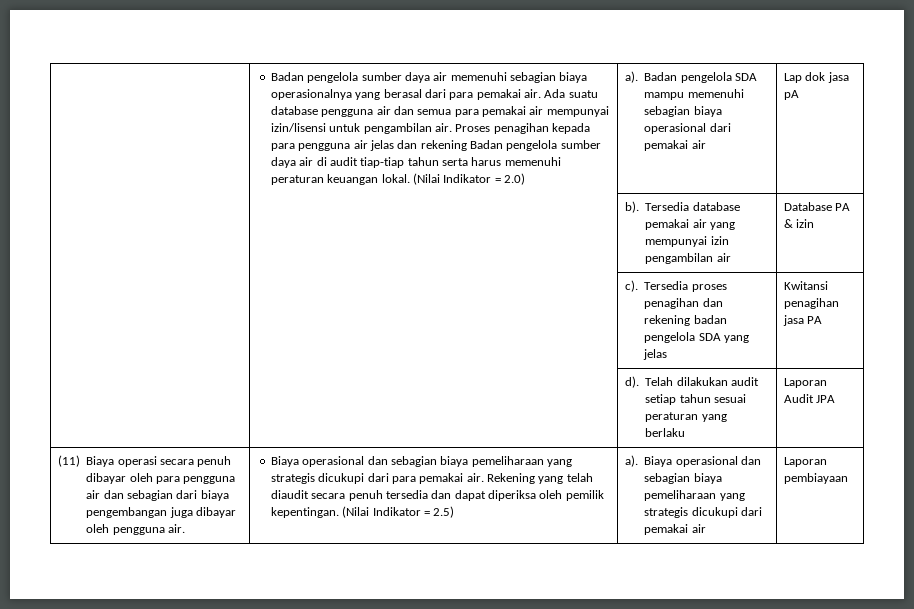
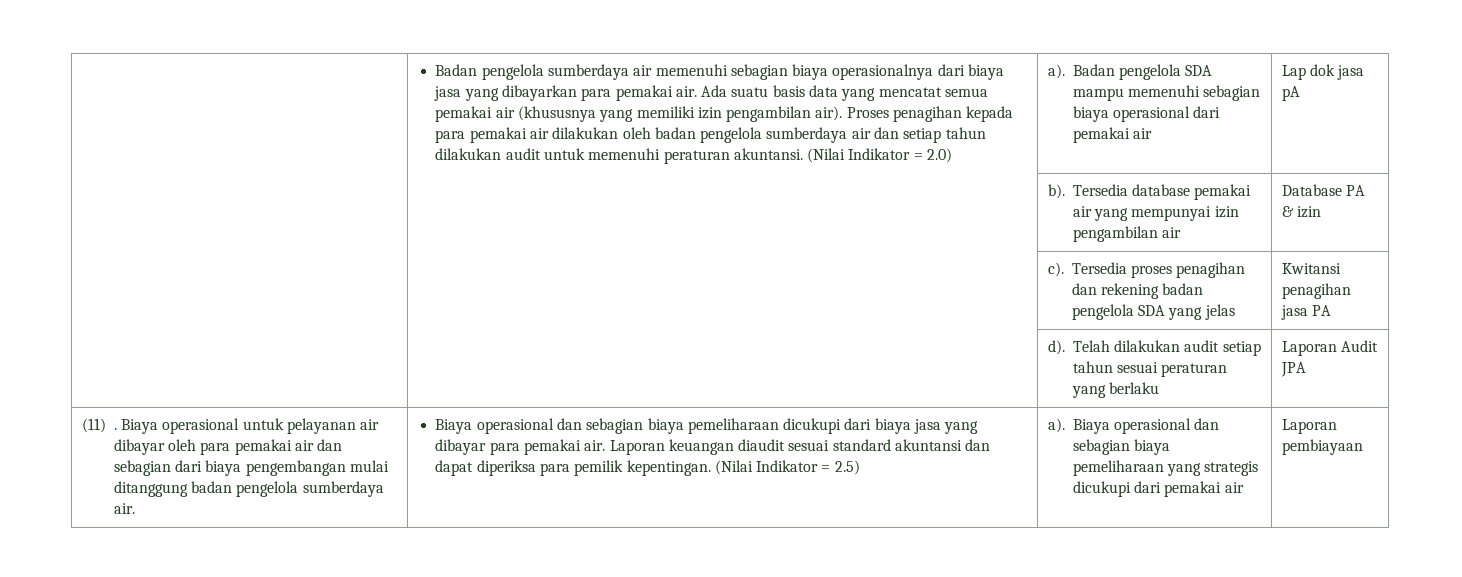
- Badan pengelola sumber daya air memenuhi sebagian biaya operasionalnya yang berasal dari para pemakai air.
+ Badan pengelola sumberdaya air memenuhi sebagian biaya operasionalnya dari biaya jasa yang dibayarkan para pemakai air.
- Ada suatu database pengguna air dan semua para pemakai air mempunyai izin/lisensi untuk pengambilan air. Proses penagihan kepada para pengguna air jelas dan rekening Badan pengelola sumber daya air di audit tiap-tiap tahun serta harus memenuhi peraturan keuangan lokal.
+ Ada suatu basis data yang mencatat semua pemakai air (khususnya yang memiliki izin pengambilan air). Proses penagihan kepada para pemakai air dilakukan oleh badan pengelola sumberdaya air dan setiap tahun dilakukan audit untuk memenuhi peraturan akuntansi.
- (11) Biaya operasi secara penuh dibayar oleh para pengguna air dan sebagian dari biaya pengembangan juga dibayar oleh pengguna air.
+ (11) . Biaya operasional untuk pelayanan air dibayar oleh para pemakai air dan sebagian dari biaya pengembangan mulai ditanggung badan pengelola sumberdaya air.
- Biaya operasional dan sebagian biaya pemeliharaan yang strategis dicukupi dari para pemakai air. Rekening yang telah diaudit secara penuh tersedia dan dapat diperiksa oleh pemilik kepentingan.
+ Biaya operasional dan sebagian biaya pemeliharaan dicukupi dari biaya jasa yang dibayar para pemakai air. Laporan keuangan diaudit sesuai standard akuntansi dan dapat diperiksa para pemilik kepentingan.

